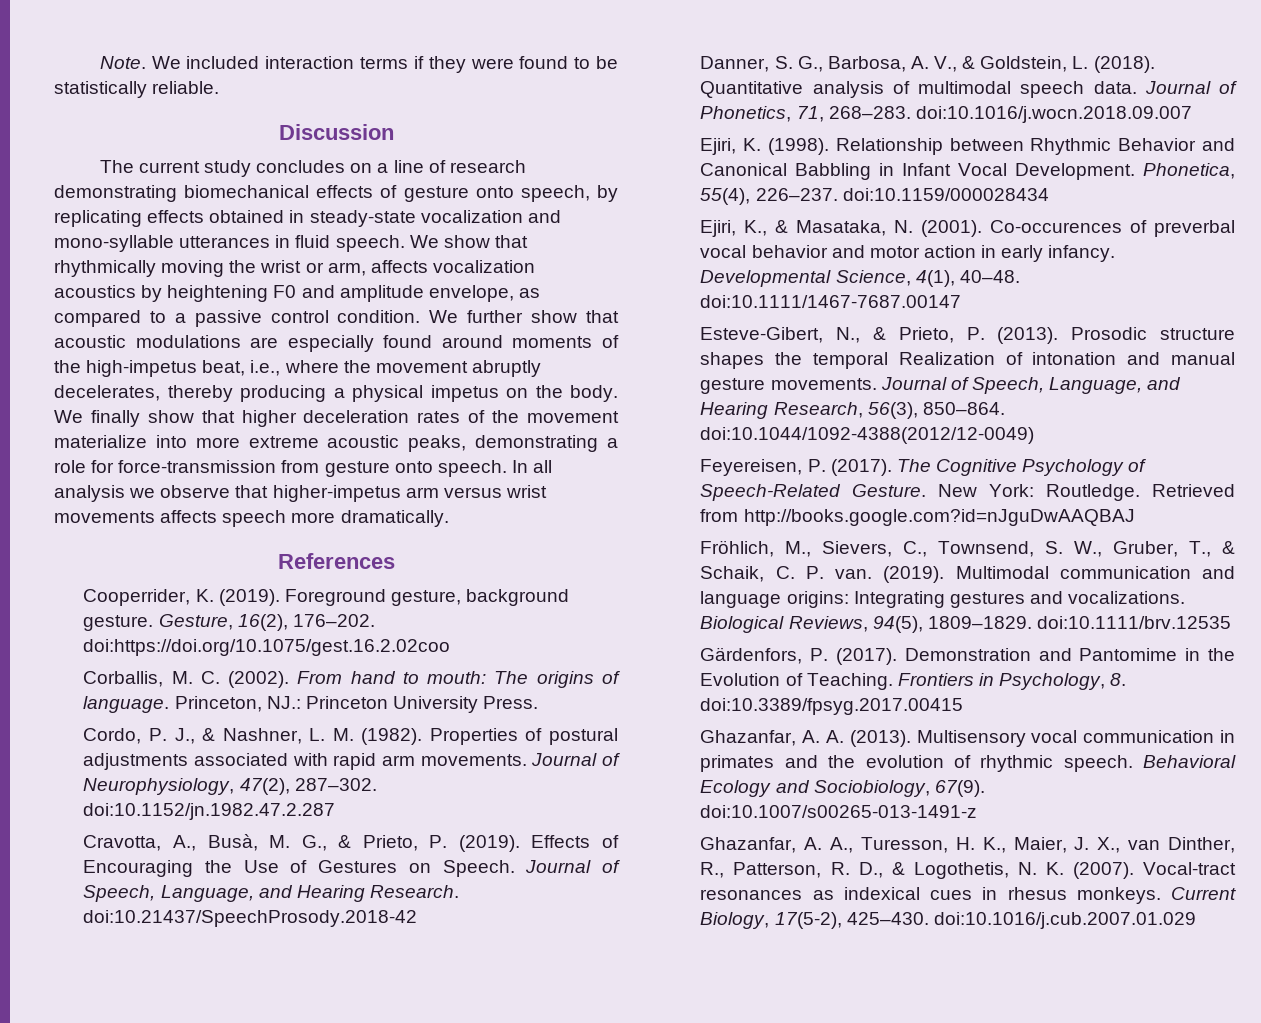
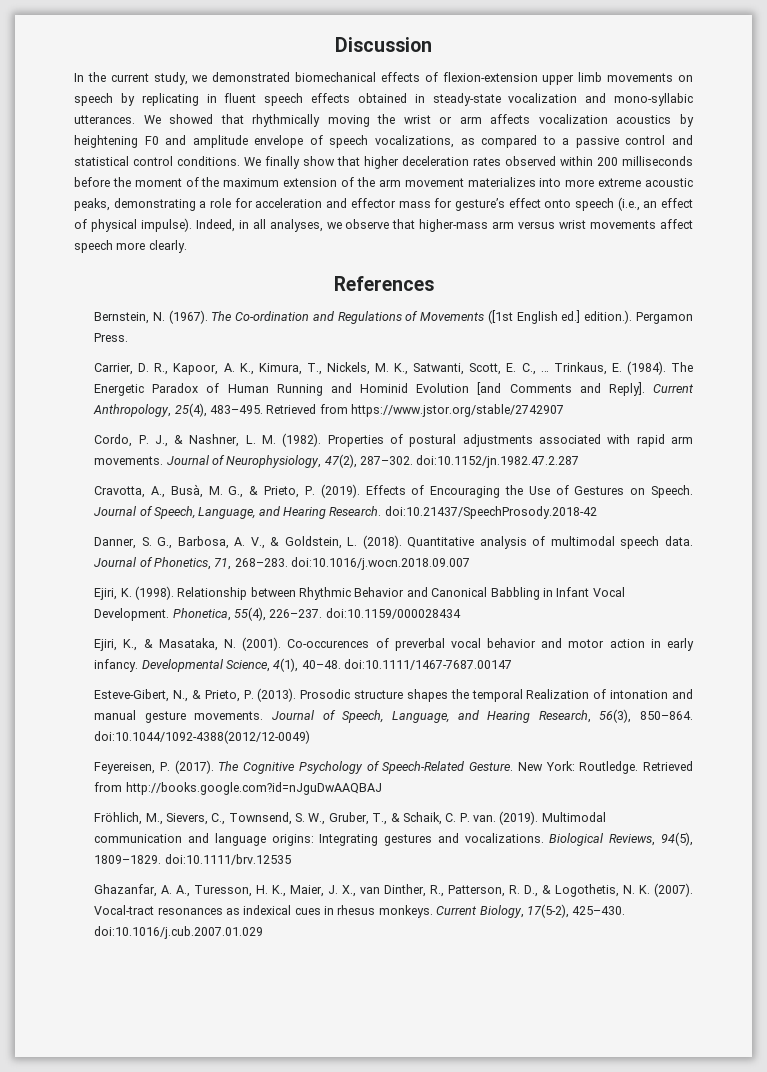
- Note. We included interaction terms if they were found to be statistically reliable.
  Discussion
- The current study concludes on a line of research demonstrating biomechanical effects of gesture onto speech, by replicating effects obtained in steady-state vocalization and mono-syllable utterances in fluid speech. We show that rhythmically moving the wrist or arm, affects vocalization acoustics by heightening F0 and amplitude envelope, as compared to a passive control condition. We further show that acoustic modulations are especially found around moments of the high-impetus beat, i.e., where the movement abruptly decelerates, thereby producing a physical impetus on the body.
+ In the current study, we demonstrated biomechanical effects of flexion-extension upper limb movements on speech by replicating in fluent speech effects obtained in steady-state vocalization and mono-syllabic utterances. We showed that rhythmically moving the wrist or arm affects vocalization acoustics by heightening F0 and amplitude envelope of speech vocalizations, as compared to a passive control and statistical control conditions.
- We finally show that higher deceleration rates of the movement materialize into more extreme acoustic peaks, demonstrating a role for force-transmission from gesture onto speech. In all analysis we observe that higher-impetus arm versus wrist movements affects speech more dramatically.
+ We finally show that higher deceleration rates observed within 200 milliseconds before the moment of the maximum extension of the arm movement materializes into more extreme acoustic peaks, demonstrating a role for acceleration and effector mass for gesture’s effect onto speech (i.e., an effect of physical impulse). Indeed, in all analyses, we observe that higher-mass arm versus wrist movements affect speech more clearly.
- Cooperrider, K. (2019). Foreground gesture, background gesture. Gesture, 16(2), 176–202. doi:https://doi.org/10.1075/gest.16.2.02coo
- Corballis, M. C. (2002). From hand to mouth: The origins of language. Princeton, NJ.: Princeton University Press.
+ Bernstein, N. (1967). The Co-ordination and Regulations of Movements ([1st English ed.] edition.). Pergamon Press.
+ Carrier, D. R., Kapoor, A. K., Kimura, T., Nickels, M. K., Satwanti, Scott, E. C., … Trinkaus, E. (1984). The Energetic Paradox of Human Running and Hominid Evolution [and Comments and Reply]. Current Anthropology, 25(4), 483–495. Retrieved from https://www.jstor.org/stable/2742907
- Gärdenfors, P. (2017). Demonstration and Pantomime in the Evolution of Teaching. Frontiers in Psychology, 8. doi:10.3389/fpsyg.2017.00415
- Ghazanfar, A. A. (2013). Multisensory vocal communication in primates and the evolution of rhythmic speech. Behavioral Ecology and Sociobiology, 67(9). doi:10.1007/s00265-013-1491-z

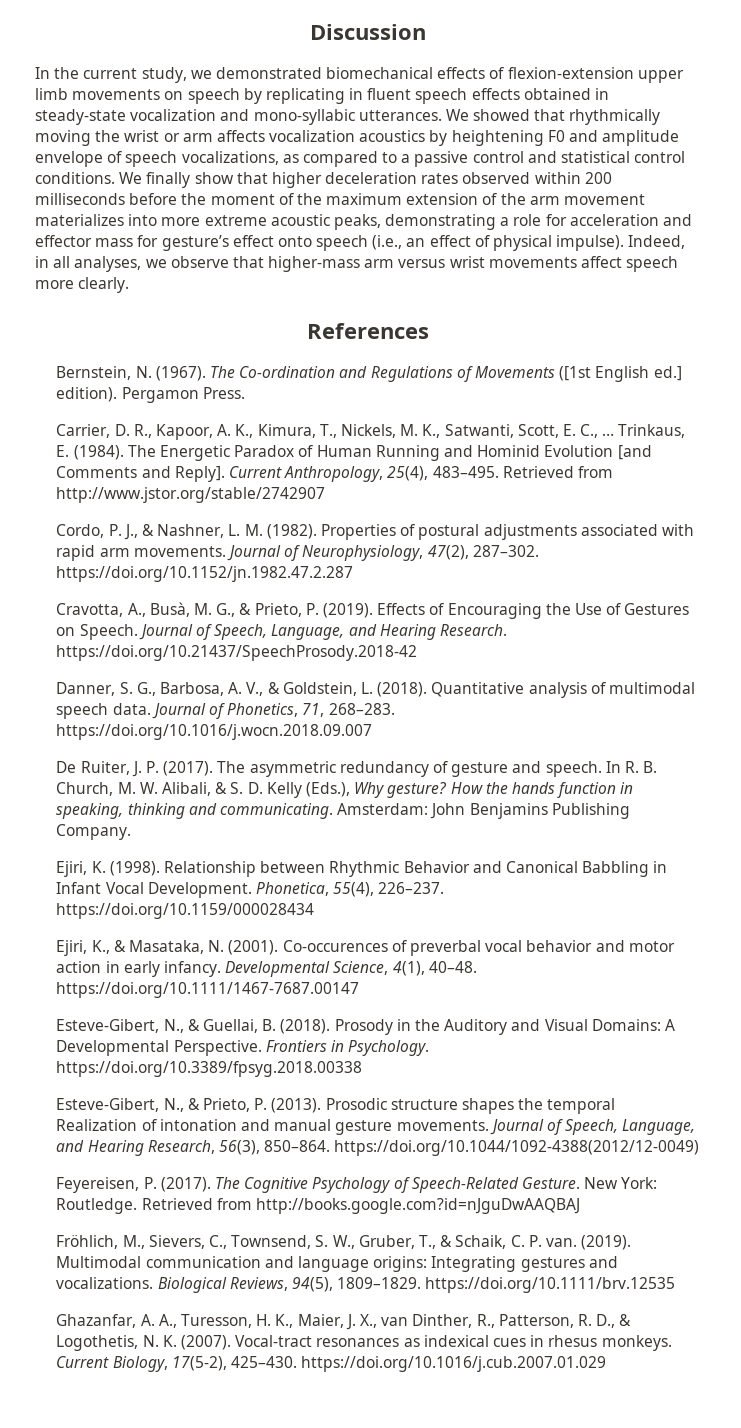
- The Co-ordination and Regulations of Movements ([1st English ed.] edition.). Pergamon Press.
+ The Co-ordination and Regulations of Movements ([1st English ed.] edition). Pergamon Press.
- Retrieved from https://www.jstor.org/stable/2742907
+ Retrieved from http://www.jstor.org/stable/2742907
- Journal of Neurophysiology, 47(2), 287–302. doi:10.1152/jn.1982.47.2.287
+ Journal of Neurophysiology, 47(2), 287–302. https://doi.org/10.1152/jn.1982.47.2.287
- Journal of Speech, Language, and Hearing Research. doi:10.21437/SpeechProsody.2018-42
+ Journal of Speech, Language, and Hearing Research. https://doi.org/10.21437/SpeechProsody.2018-42
- Journal of Phonetics, 71, 268–283. doi:10.1016/j.wocn.2018.09.007
+ Journal of Phonetics, 71, 268–283. https://doi.org/10.1016/j.wocn.2018.09.007
+ De Ruiter, J. P. (2017). The asymmetric redundancy of gesture and speech. In R. B. Church, M. W. Alibali, & S. D. Kelly (Eds.), Why gesture? How the hands function in speaking, thinking and communicating. Amsterdam: John Benjamins Publishing Company.
- Phonetica, 55(4), 226–237. doi:10.1159/000028434
+ Phonetica, 55(4), 226–237. https://doi.org/10.1159/000028434
- Developmental Science, 4(1), 40–48. doi:10.1111/1467-7687.00147
+ Developmental Science, 4(1), 40–48. https://doi.org/10.1111/1467-7687.00147
+ Esteve-Gibert, N., & Guellai, B. (2018). Prosody in the Auditory and Visual Domains: A Developmental Perspective. Frontiers in Psychology. https://doi.org/10.3389/fpsyg.2018.00338
- Journal of Speech, Language, and Hearing Research, 56(3), 850–864. doi:10.1044/1092-4388(2012/12-0049)
+ Journal of Speech, Language, and Hearing Research, 56(3), 850–864. https://doi.org/10.1044/1092-4388(2012/12-0049)
- Biological Reviews, 94(5), 1809–1829. doi:10.1111/brv.12535
+ Biological Reviews, 94(5), 1809–1829. https://doi.org/10.1111/brv.12535
- Current Biology, 17(5-2), 425–430. doi:10.1016/j.cub.2007.01.029
+ Current Biology, 17(5-2), 425–430. https://doi.org/10.1016/j.cub.2007.01.029

